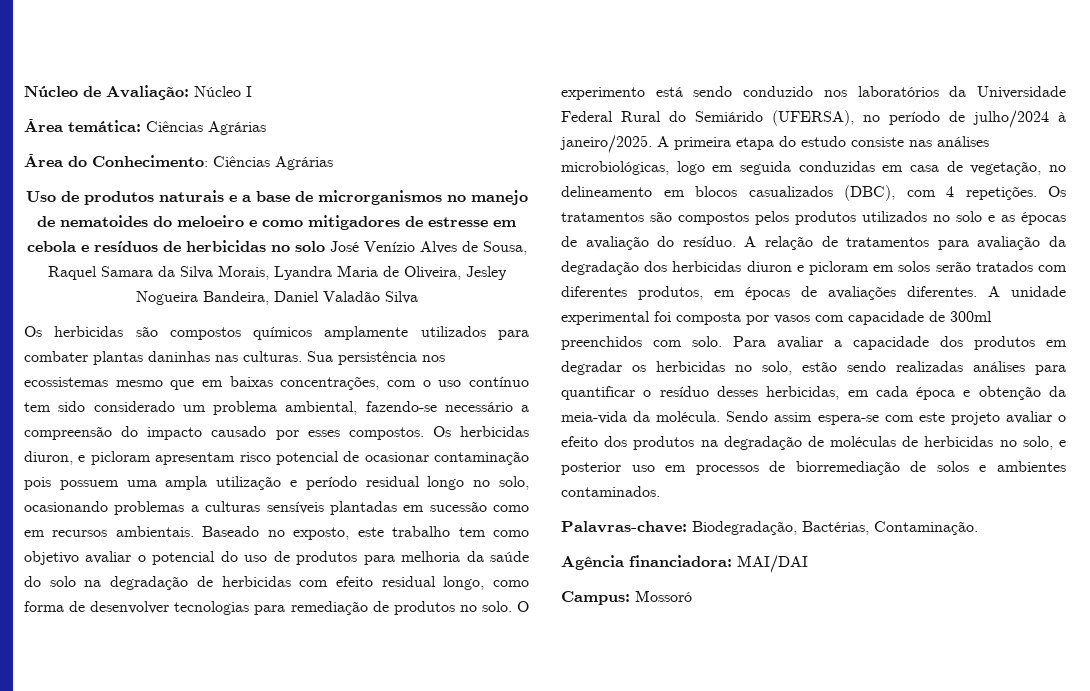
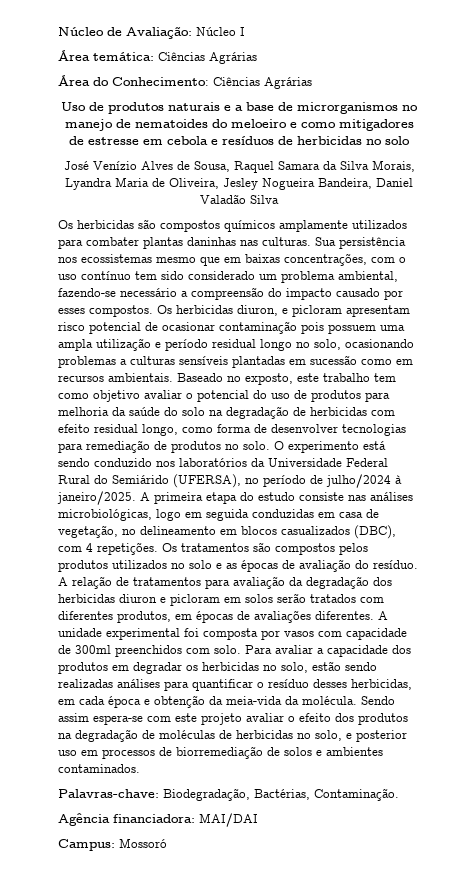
- Uso de produtos naturais e a base de microrganismos no manejo de nematoides do meloeiro e como mitigadores de estresse em cebola e resíduos de herbicidas no solo José Venízio Alves de Sousa, Raquel Samara da Silva Morais, Lyandra Maria de Oliveira, Jesley Nogueira Bandeira, Daniel Valadão Silva
+ Uso de produtos naturais e a base de microrganismos no manejo de nematoides do meloeiro e como mitigadores de estresse em cebola e resíduos de herbicidas no solo
+ José Venízio Alves de Sousa, Raquel Samara da Silva Morais, Lyandra Maria de Oliveira, Jesley Nogueira Bandeira, Daniel Valadão Silva

